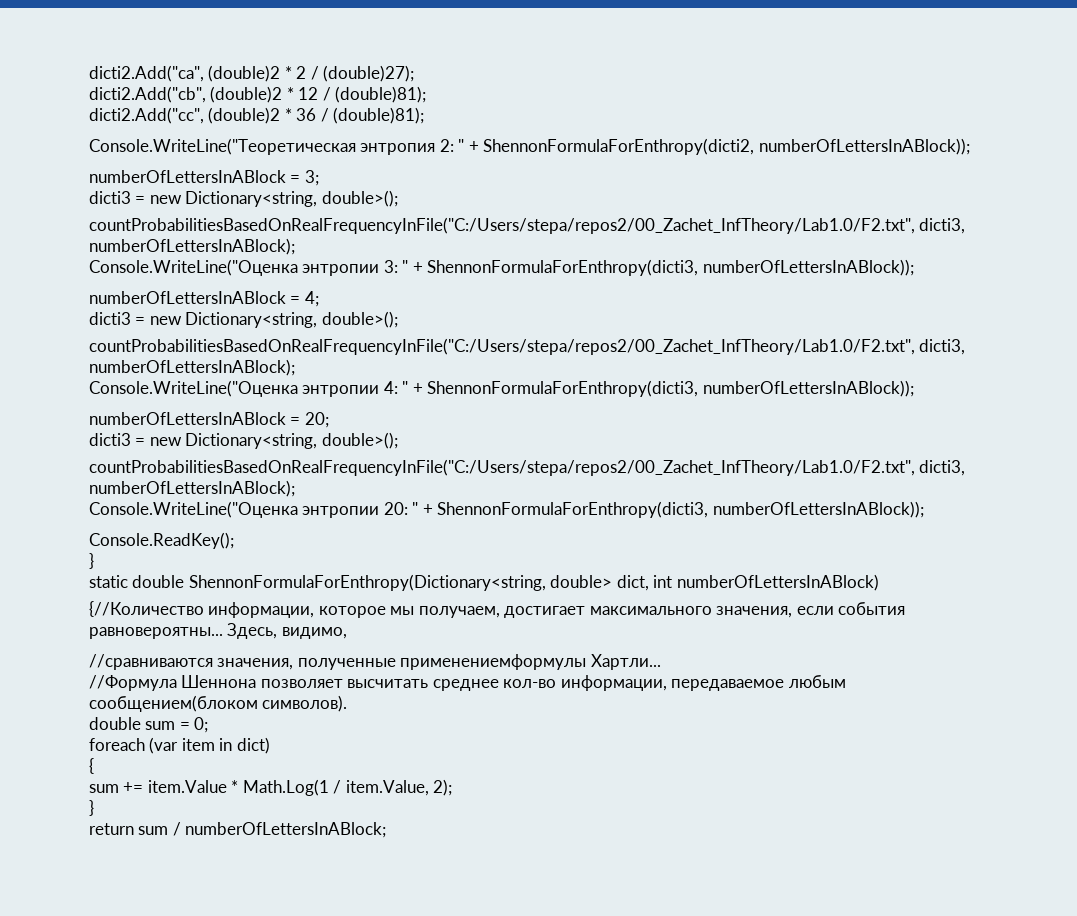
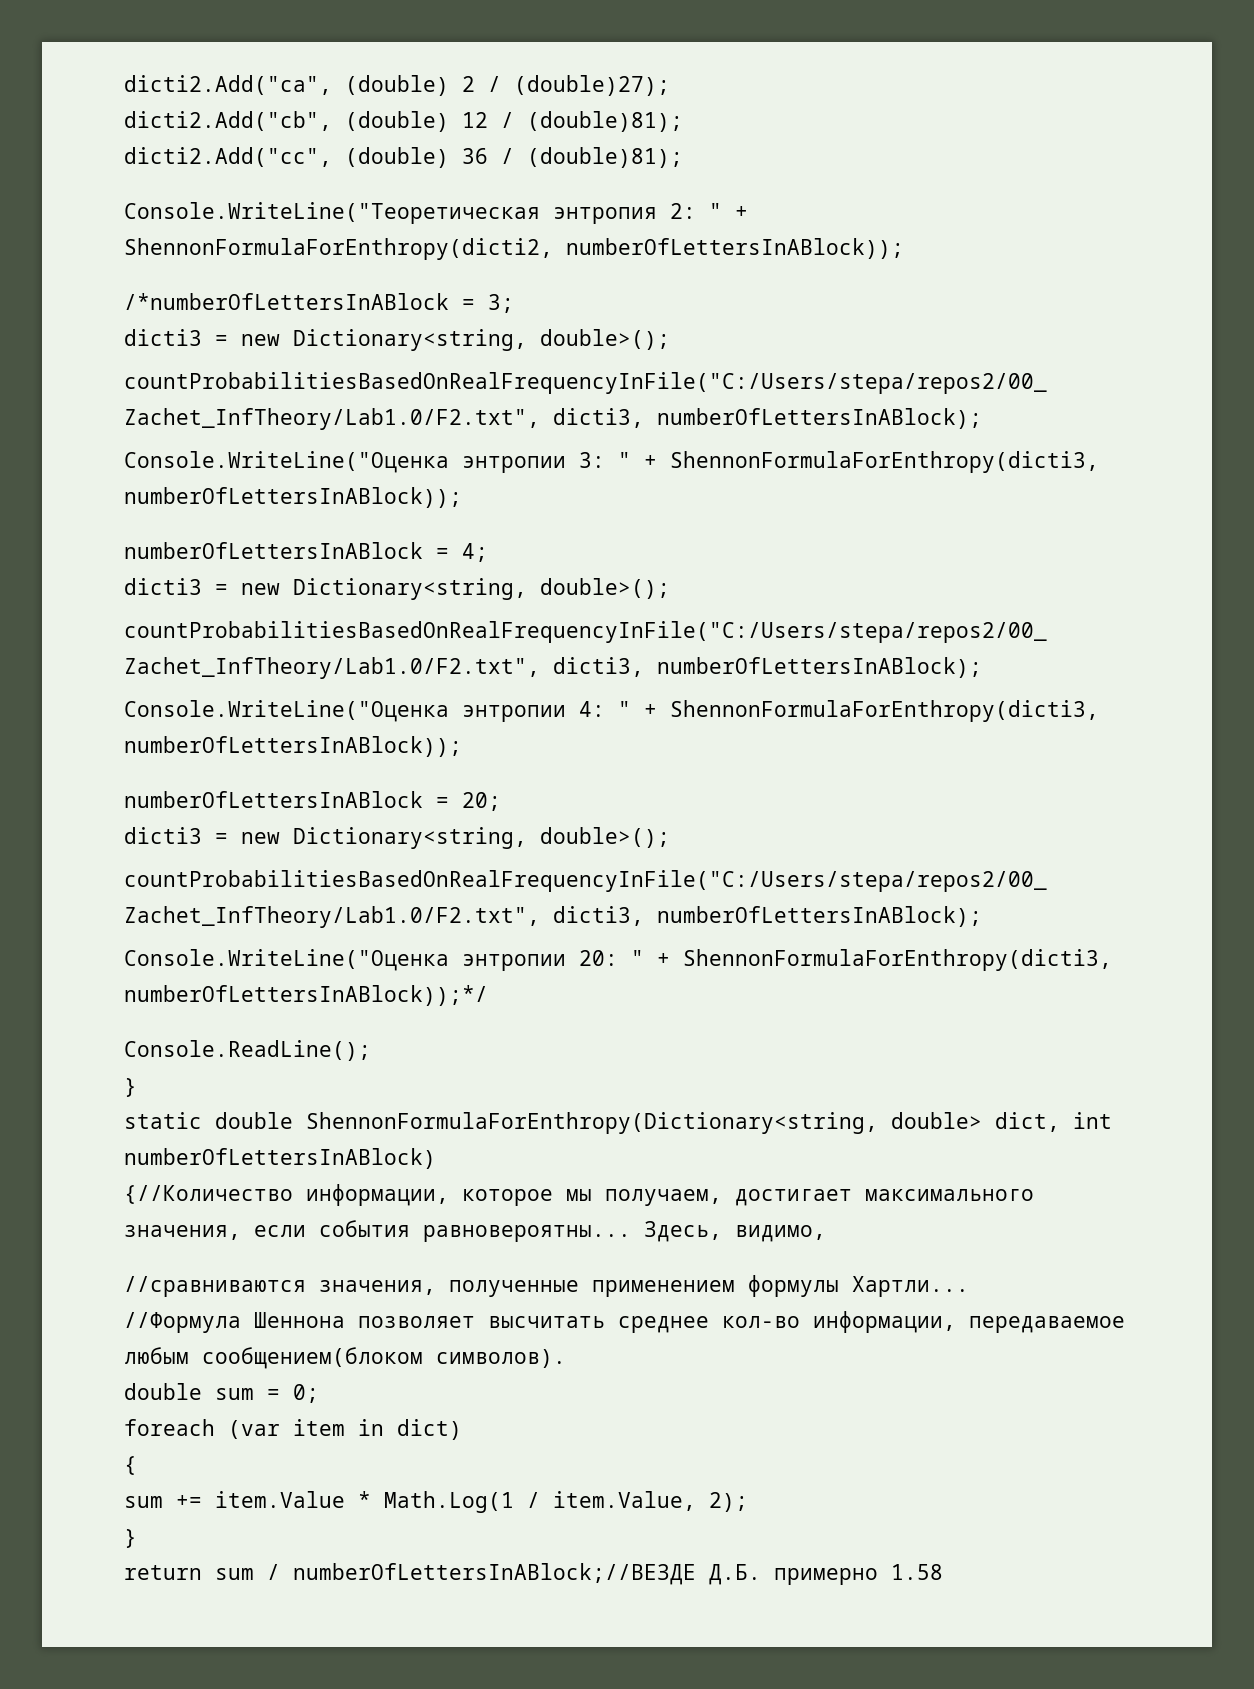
- dicti2.Add("ca", (double)2 * 2 / (double)27);
+ dicti2.Add("ca", (double) 2 / (double)27);
- dicti2.Add("cb", (double)2 * 12 / (double)81);
+ dicti2.Add("cb", (double) 12 / (double)81);
- dicti2.Add("cc", (double)2 * 36 / (double)81);
+ dicti2.Add("cc", (double) 36 / (double)81);
- numberOfLettersInABlock = 3;
+ /*numberOfLettersInABlock = 3;
- Console.WriteLine("Оценка энтропии 20: " + ShennonFormulaForEnthropy(dicti3, numberOfLettersInABlock));
- Console.ReadKey();
+ Console.WriteLine("Оценка энтропии 20: " + ShennonFormulaForEnthropy(dicti3, numberOfLettersInABlock));*/
+ Console.ReadLine();
- //сравниваются значения, полученные применениемформулы Хартли...
+ //сравниваются значения, полученные применением формулы Хартли...
- return sum / numberOfLettersInABlock;
+ return sum / numberOfLettersInABlock;//ВЕЗДЕ Д.Б. примерно 1.58

